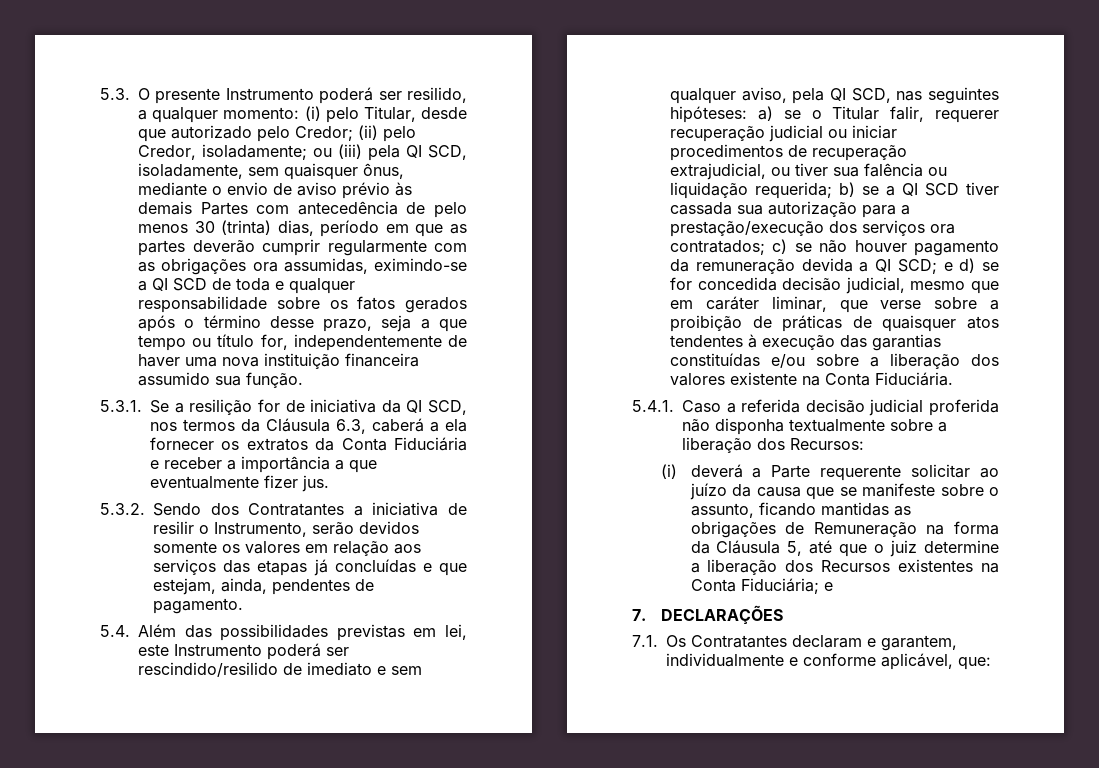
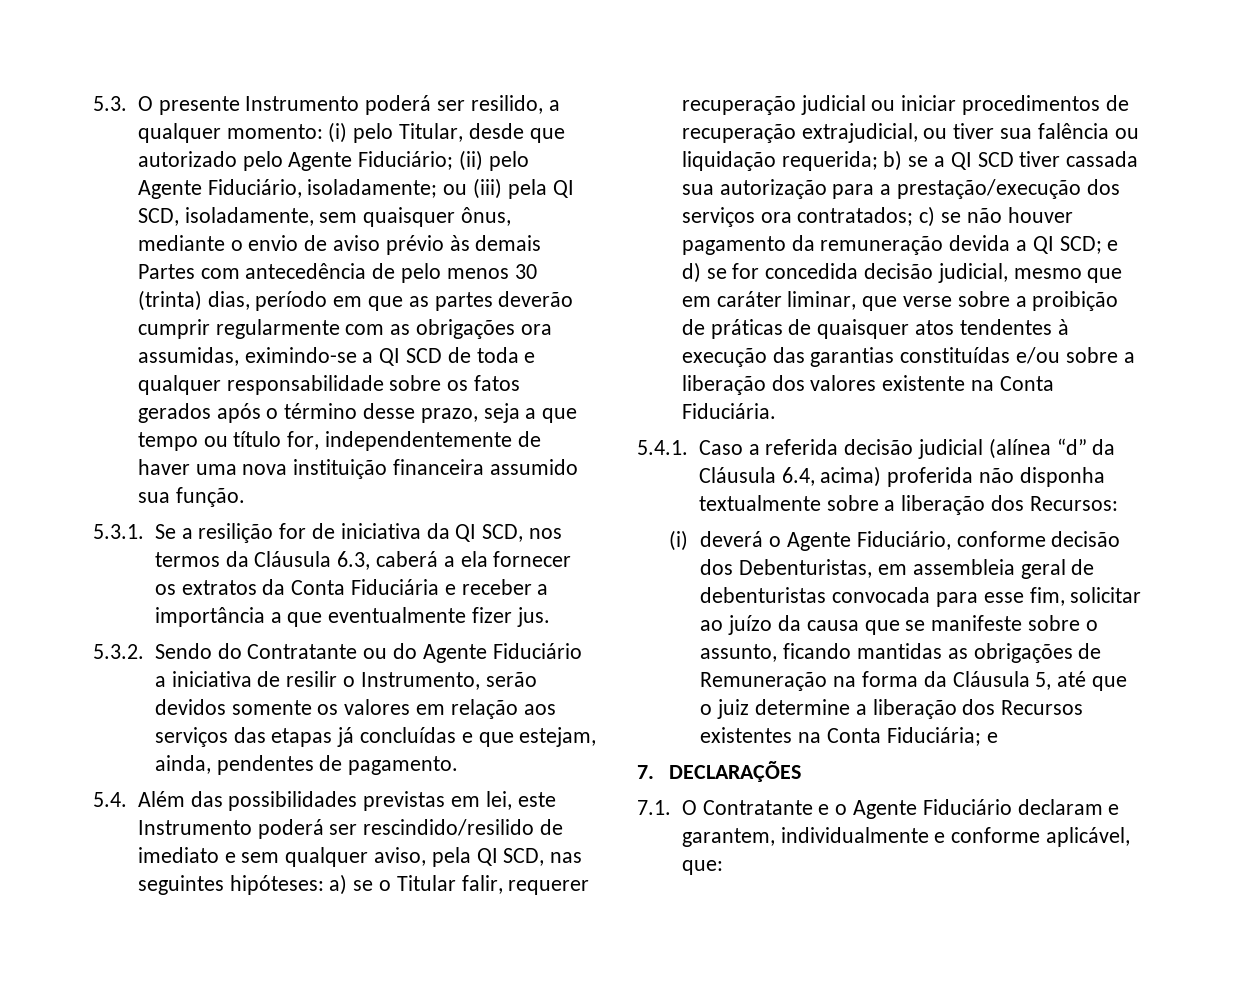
- (i) pelo Titular, desde que autorizado pelo Credor; (ii) pelo Credor, isoladamente;
+ (i) pelo Titular, desde que autorizado pelo Agente Fiduciário; (ii) pelo Agente Fiduciário, isoladamente;
- 5.3.2. Sendo dos Contratantes a iniciativa de resilir o Instrumento, serão devidos somente os valores em relação aos serviços das etapas já concluídas e que estejam, ainda, pendentes de pagamento.
+ 5.3.2. Sendo do Contratante ou do Agente Fiduciário a iniciativa de resilir o Instrumento, serão devidos somente os valores em relação aos serviços das etapas já concluídas e que estejam, ainda, pendentes de pagamento.
- 5.4.1. Caso a referida decisão judicial proferida não disponha textualmente sobre a liberação dos Recursos:
+ 5.4.1. Caso a referida decisão judicial (alínea “d” da Cláusula 6.4, acima) proferida não disponha textualmente sobre a liberação dos Recursos:
- (i) deverá a Parte requerente solicitar ao juízo da causa que se manifeste sobre o assunto, ficando mantidas as obrigações de Remuneração na forma da Cláusula 5, até que o juiz determine a liberação dos Recursos existentes na Conta Fiduciária; e
+ (i) deverá o Agente Fiduciário, conforme decisão dos Debenturistas, em assembleia geral de debenturistas convocada para esse fim, solicitar ao juízo da causa que se manifeste sobre o assunto, ficando mantidas as obrigações de Remuneração na forma da Cláusula 5, até que o juiz determine a liberação dos Recursos existentes na Conta Fiduciária; e
- 7.1. Os Contratantes declaram e garantem, individualmente e conforme aplicável, que:
+ 7.1. O Contratante e o Agente Fiduciário declaram e garantem, individualmente e conforme aplicável, que:

